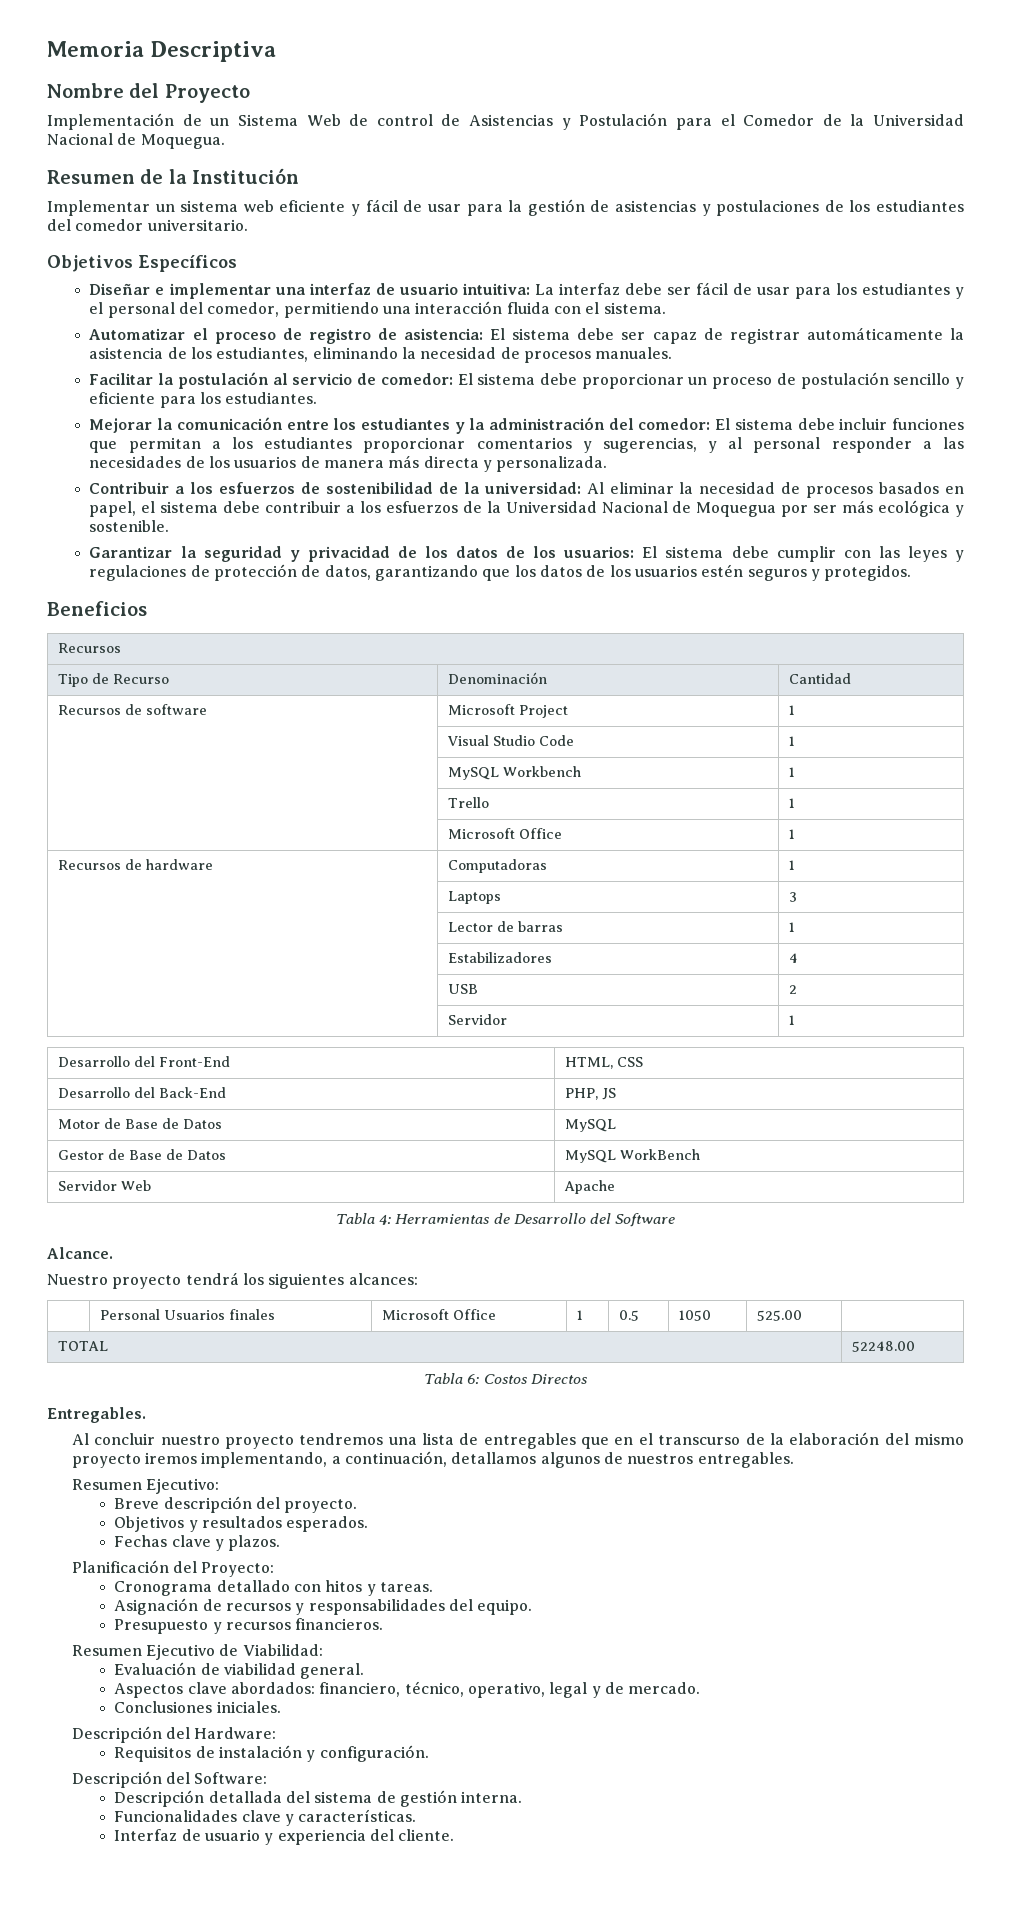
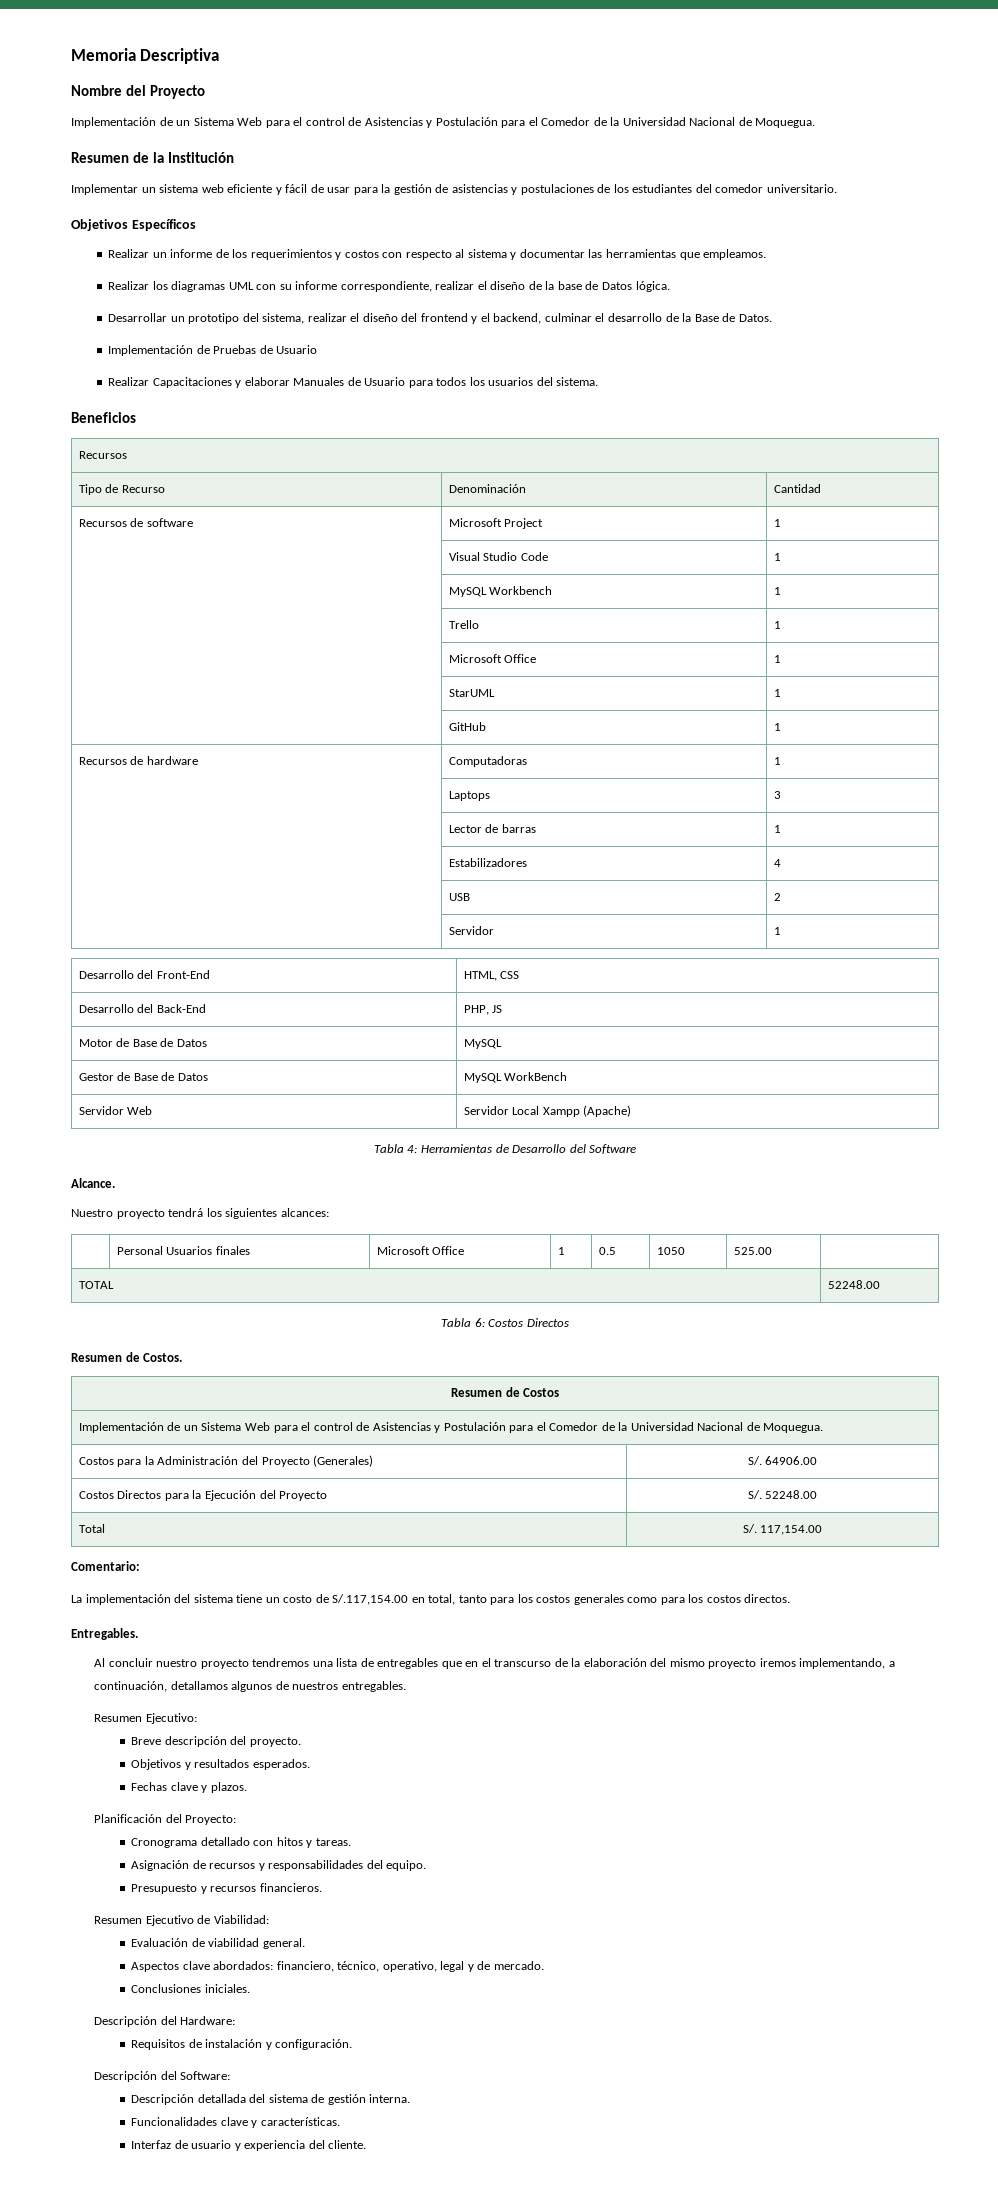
  Nombre del Proyecto
- Implementación de un Sistema Web de control de Asistencias y Postulación para el Comedor de la Universidad Nacional de Moquegua.
+ Implementación de un Sistema Web para el control de Asistencias y Postulación para el Comedor de la Universidad Nacional de Moquegua.
- Diseñar e implementar una interfaz de usuario intuitiva: La interfaz debe ser fácil de usar para los estudiantes y el personal del comedor, permitiendo una interacción fluida con el sistema.
- Automatizar el proceso de registro de asistencia: El sistema debe ser capaz de registrar automáticamente la asistencia de los estudiantes, eliminando la necesidad de procesos manuales.
- Facilitar la postulación al servicio de comedor: El sistema debe proporcionar un proceso de postulación sencillo y eficiente para los estudiantes.
- Mejorar la comunicación entre los estudiantes y la administración del comedor: El sistema debe incluir funciones que permitan a los estudiantes proporcionar comentarios y sugerencias, y al personal responder a las necesidades de los usuarios de manera más directa y personalizada.
- Contribuir a los esfuerzos de sostenibilidad de la universidad: Al eliminar la necesidad de procesos basados en papel, el sistema debe contribuir a los esfuerzos de la Universidad Nacional de Moquegua por ser más ecológica y sostenible.
- Garantizar la seguridad y privacidad de los datos de los usuarios: El sistema debe cumplir con las leyes y regulaciones de protección de datos, garantizando que los datos de los usuarios estén seguros y protegidos.
+ Realizar un informe de los requerimientos y costos con respecto al sistema y documentar las herramientas que empleamos.
+ Realizar los diagramas UML con su informe correspondiente, realizar el diseño de la base de Datos lógica.
+ Desarrollar un prototipo del sistema, realizar el diseño del frontend y el backend, culminar el desarrollo de la Base de Datos.
+ Implementación de Pruebas de Usuario
+ Realizar Capacitaciones y elaborar Manuales de Usuario para todos los usuarios del sistema.
+ | StarUML | 1
+ | GitHub | 1
- Servidor Web | Apache
+ Servidor Web | Servidor Local Xampp (Apache)
+ Resumen de Costos.
+ Resumen de Costos
+ Implementación de un Sistema Web para el control de Asistencias y Postulación para el Comedor de la Universidad Nacional de Moquegua.
+ Costos para la Administración del Proyecto (Generales) | S/. 64906.00
+ Costos Directos para la Ejecución del Proyecto | S/. 52248.00
+ Total | S/. 117,154.00
+ Comentario:
+ La implementación del sistema tiene un costo de S/.117,154.00 en total, tanto para los costos generales como para los costos directos.

